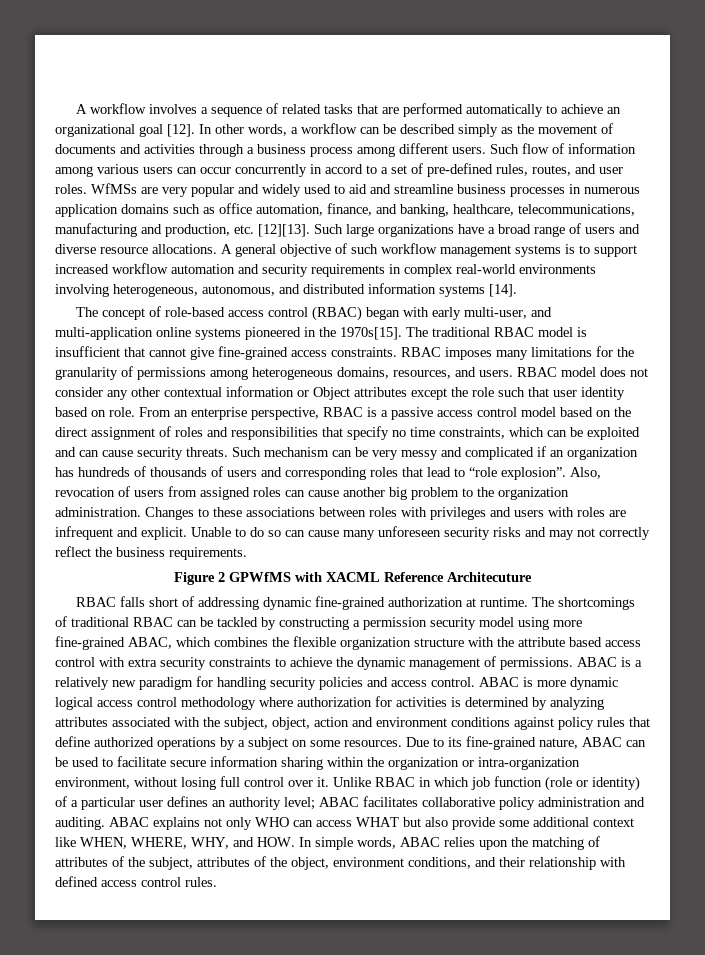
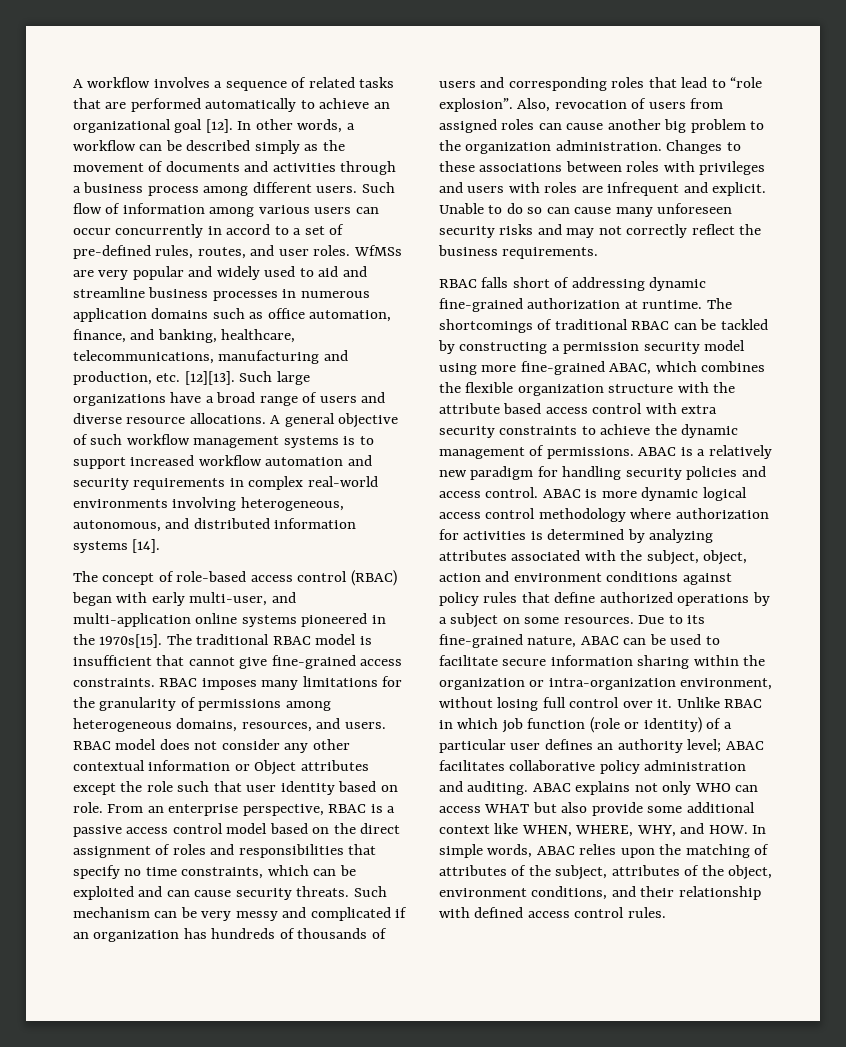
- Figure 2 GPWfMS with XACML Reference Architecuture

